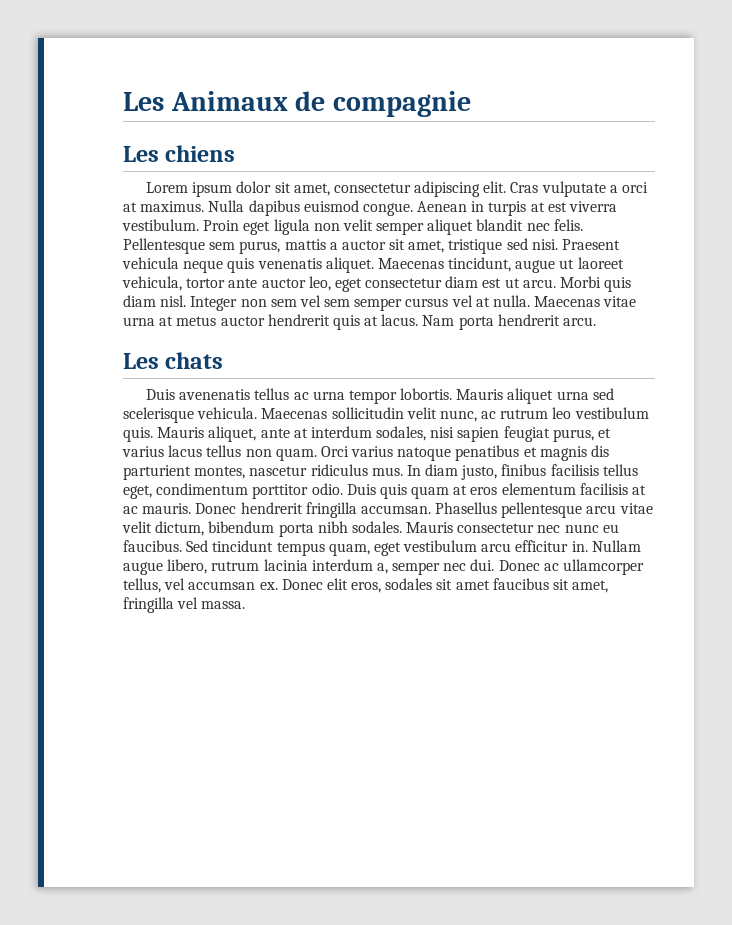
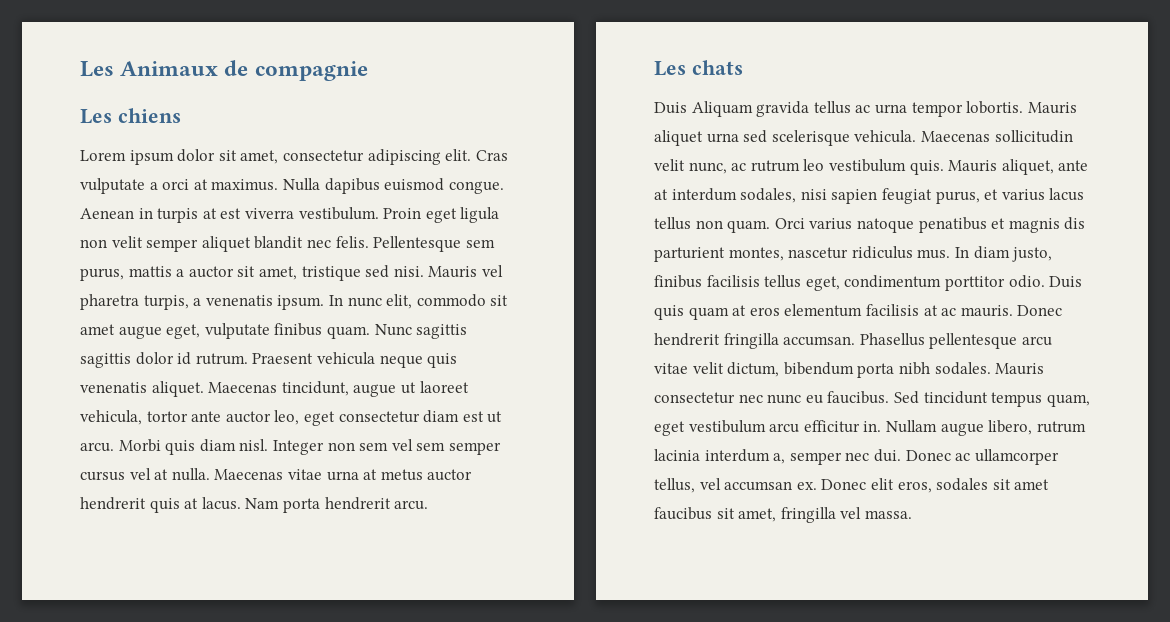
+ Mauris vel pharetra turpis, a venenatis ipsum. In nunc elit, commodo sit amet augue eget, vulputate finibus quam. Nunc sagittis sagittis dolor id rutrum.
- Duis avenenatis tellus ac urna tempor lobortis.
+ Duis Aliquam gravida tellus ac urna tempor lobortis.

